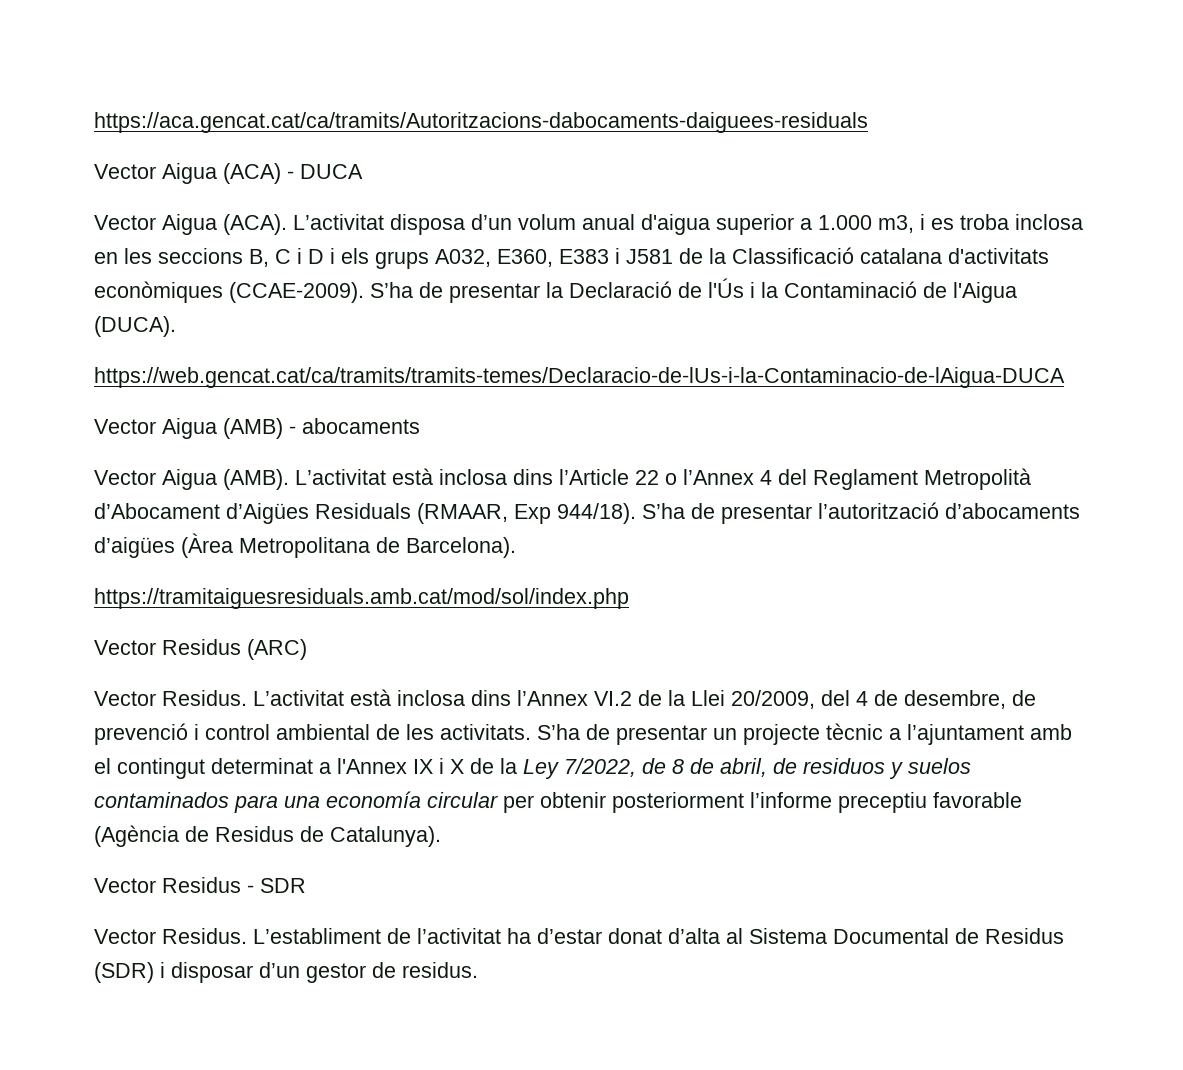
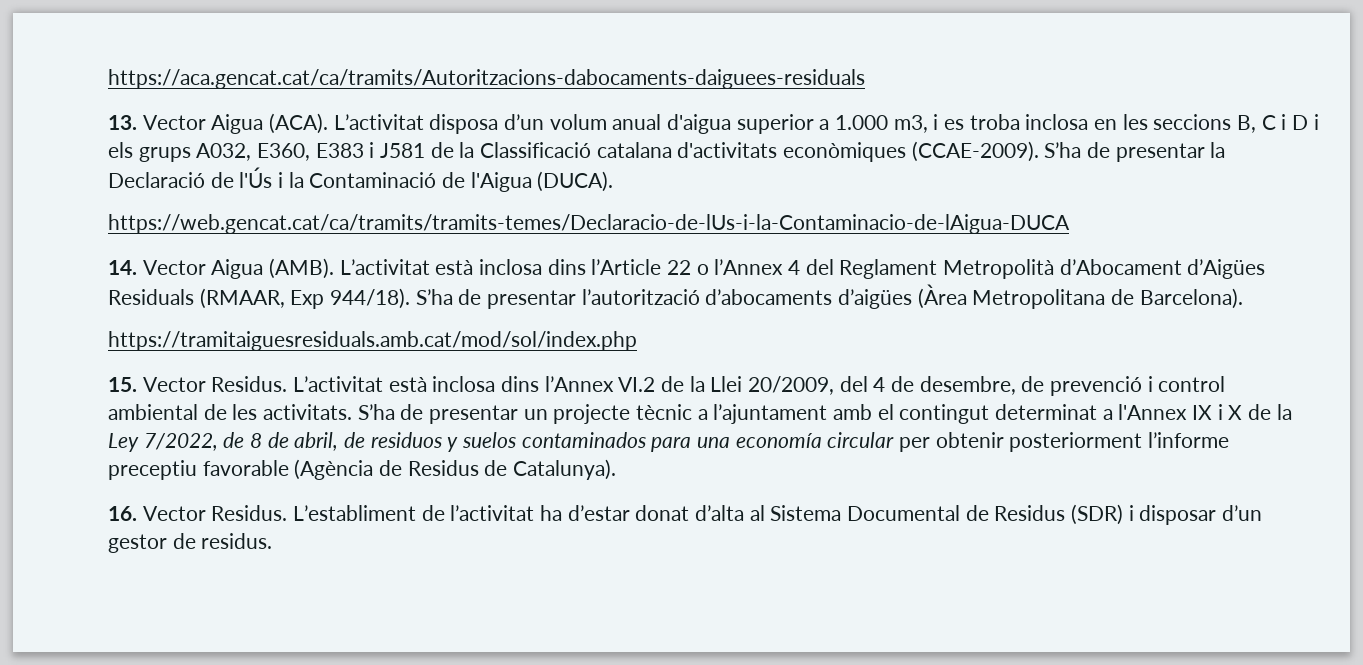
- Vector Aigua (ACA) - DUCA
- Vector Aigua (ACA).
+ 13. Vector Aigua (ACA).
- Vector Aigua (AMB) - abocaments
- Vector Aigua (AMB).
+ 14. Vector Aigua (AMB).
- Vector Residus (ARC)
- Vector Residus.
+ 15. Vector Residus.
- Vector Residus - SDR
- Vector Residus.
+ 16. Vector Residus.

